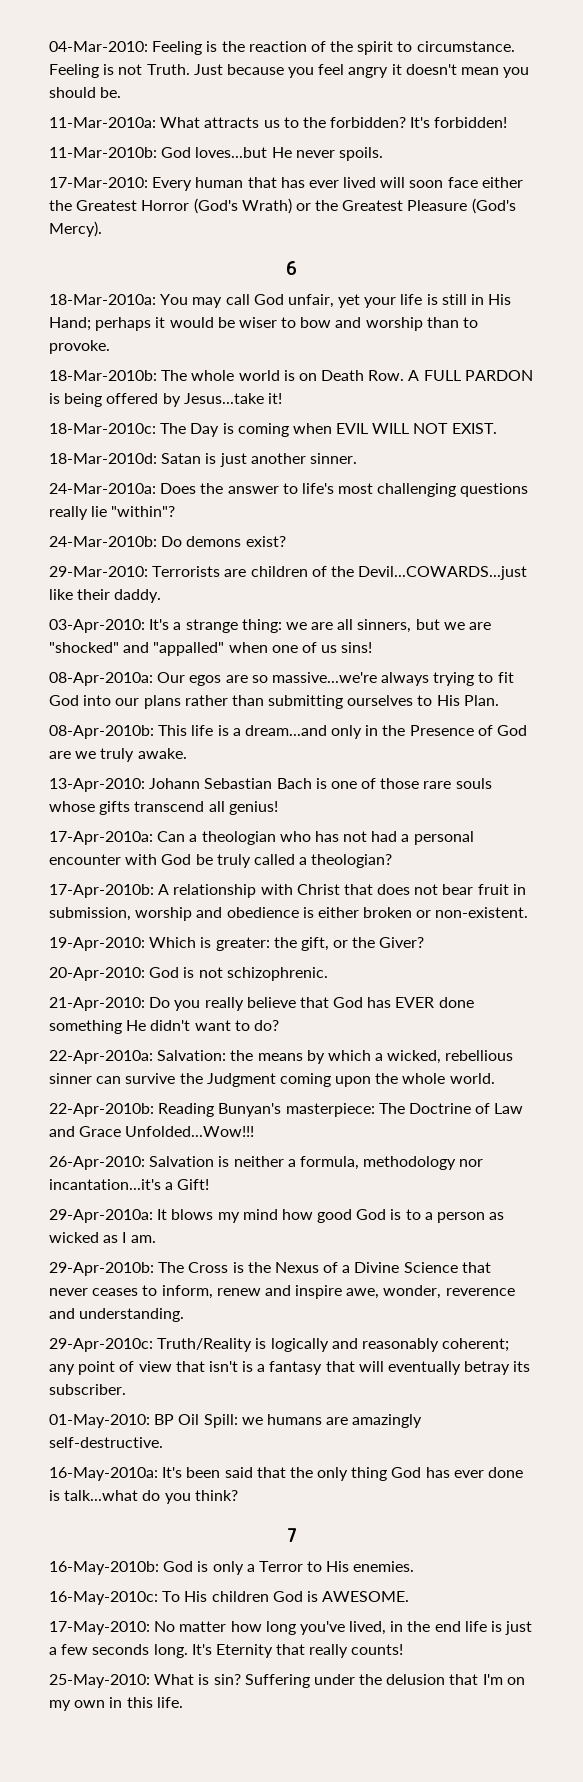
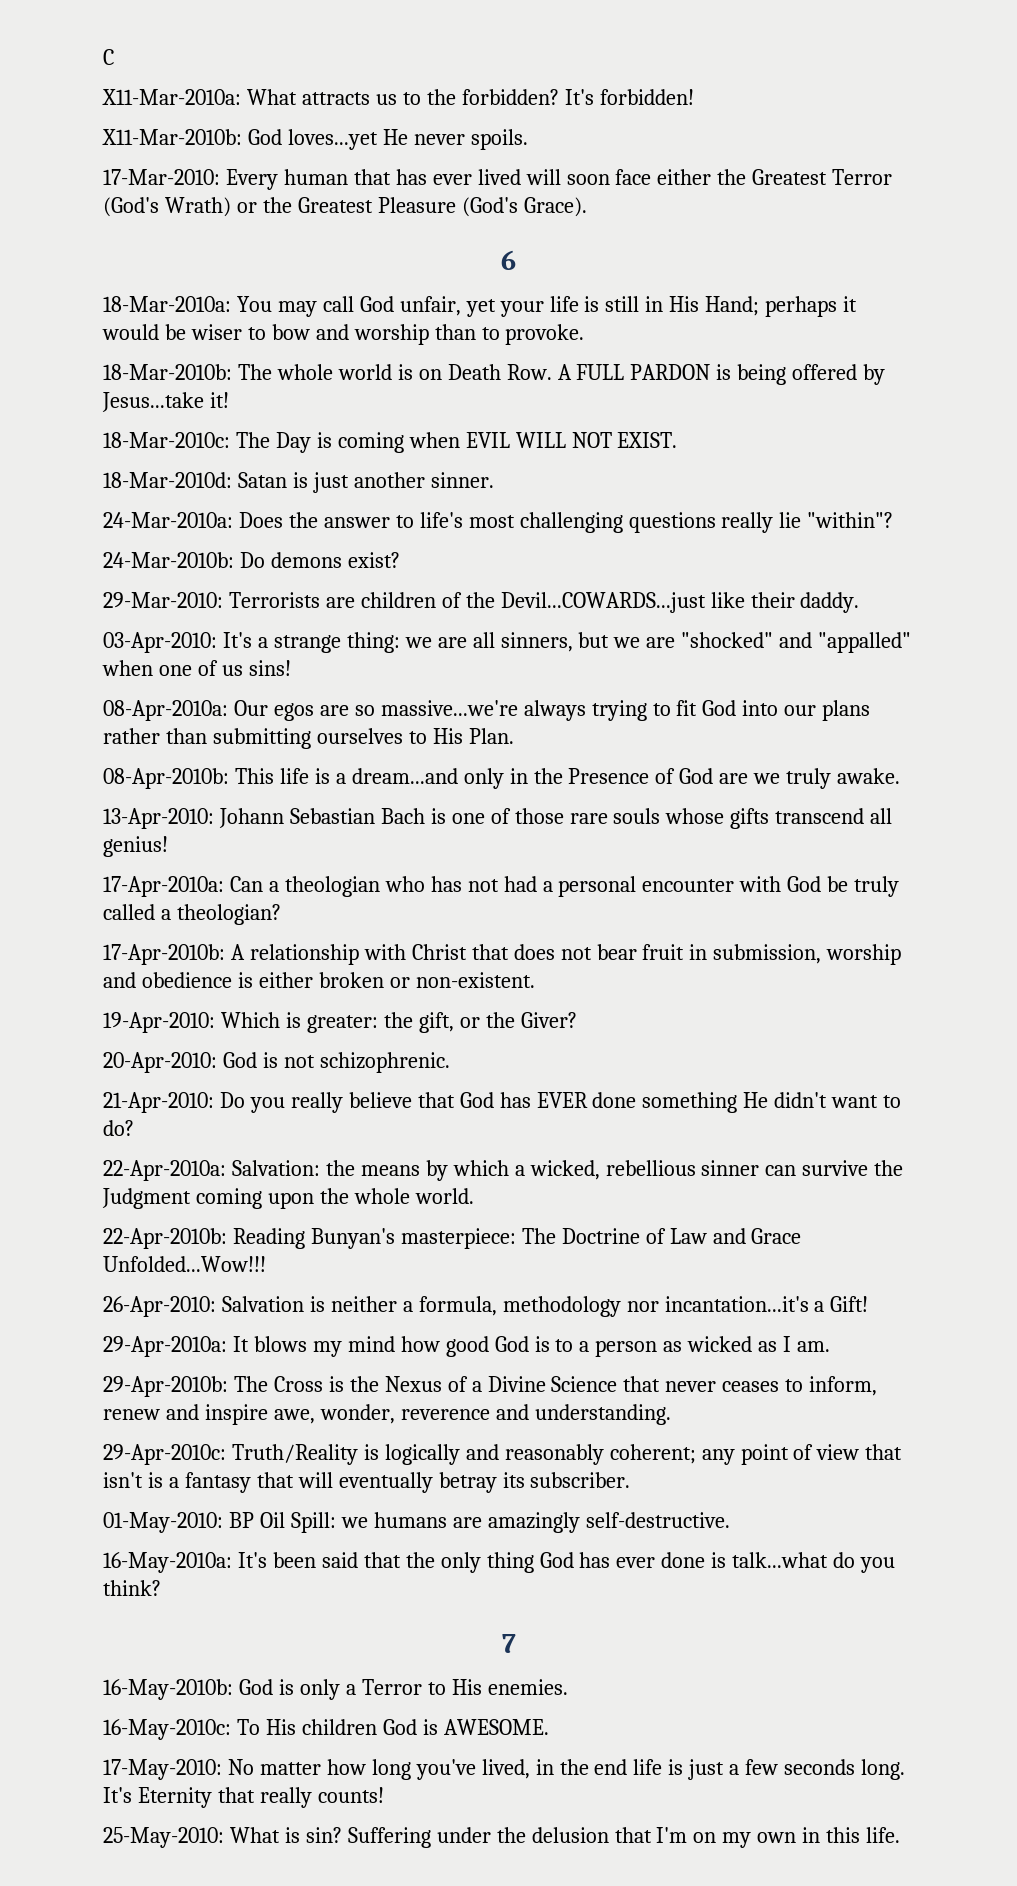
- 04-Mar-2010: Feeling is the reaction of the spirit to circumstance. Feeling is not Truth. Just because you feel angry it doesn't mean you should be.
- 11-Mar-2010a: What attracts us to the forbidden?
+ C
+ X11-Mar-2010a: What attracts us to the forbidden?
- 11-Mar-2010b: God loves...but He never spoils.
+ X11-Mar-2010b: God loves...yet He never spoils.
- 17-Mar-2010: Every human that has ever lived will soon face either the Greatest Horror (God's Wrath) or the Greatest Pleasure (God's Mercy).
+ 17-Mar-2010: Every human that has ever lived will soon face either the Greatest Terror (God's Wrath) or the Greatest Pleasure (God's Grace).

